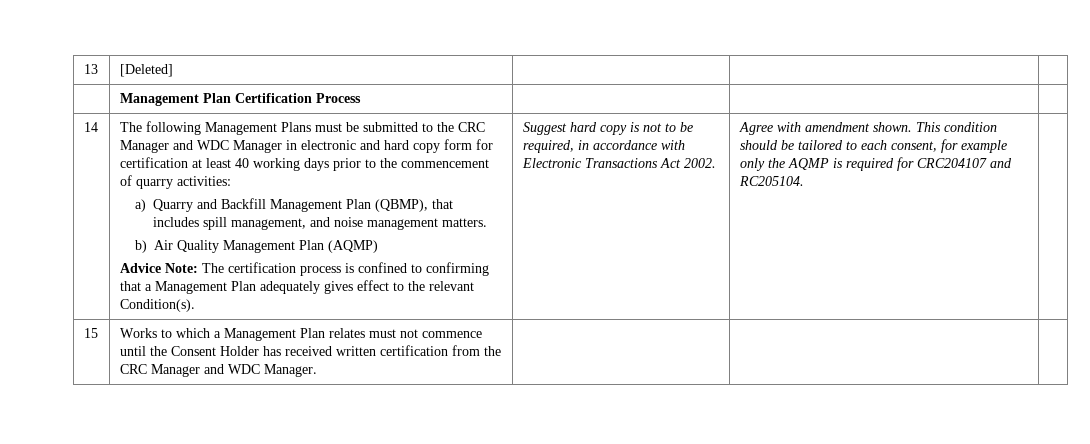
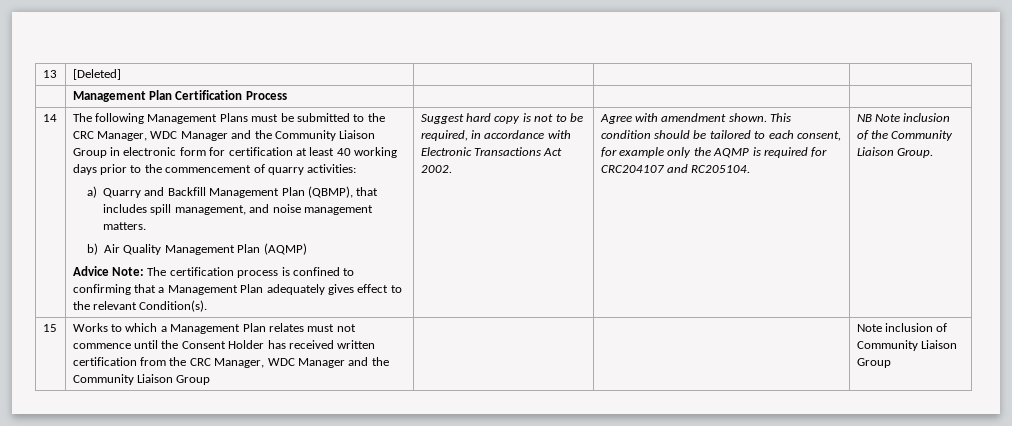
- The following Management Plans must be submitted to the CRC Manager and WDC Manager in electronic and hard copy form for certification at least 40 working days prior to the commencement of quarry activities:
+ The following Management Plans must be submitted to the CRC Manager, WDC Manager and the Community Liaison Group in electronic form for certification at least 40 working days prior to the commencement of quarry activities:
+ NB Note inclusion of the Community Liaison Group.
- 15 | Works to which a Management Plan relates must not commence until the Consent Holder has received written certification from the CRC Manager and WDC Manager. | | |
+ 15 | Works to which a Management Plan relates must not commence until the Consent Holder has received written certification from the CRC Manager, WDC Manager and the Community Liaison Group | | | Note inclusion of Community Liaison Group

